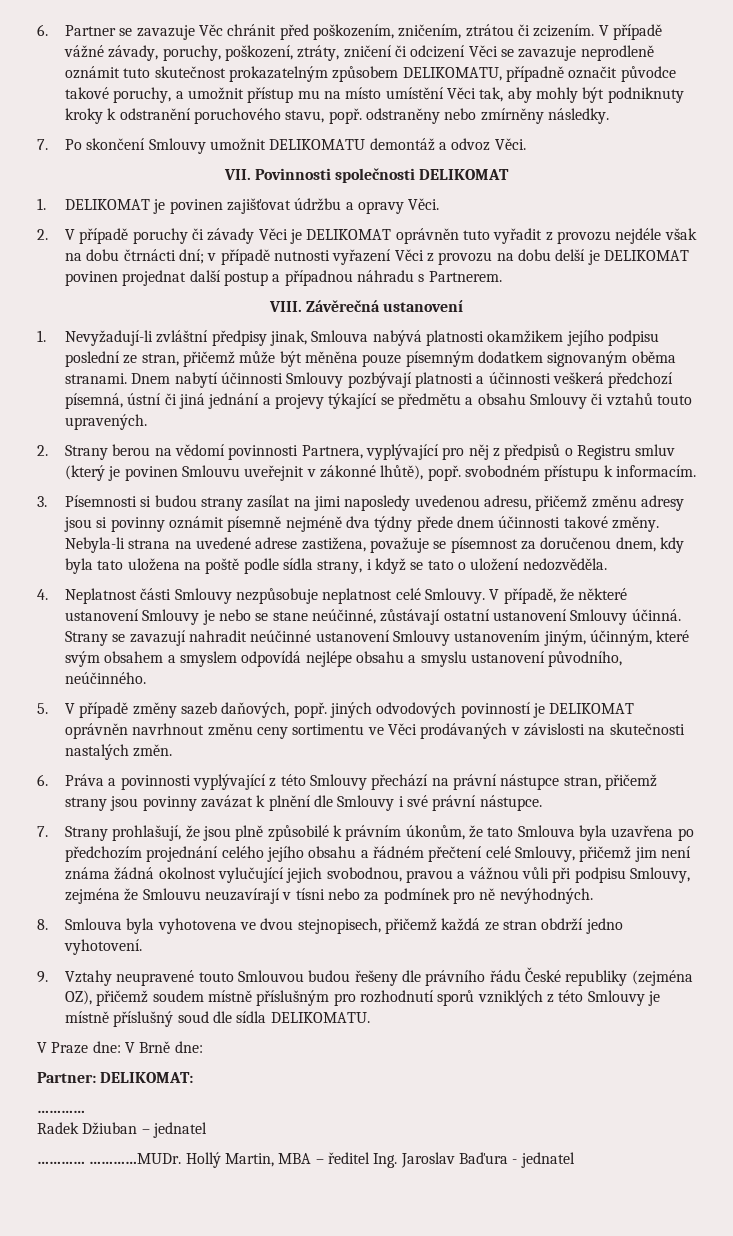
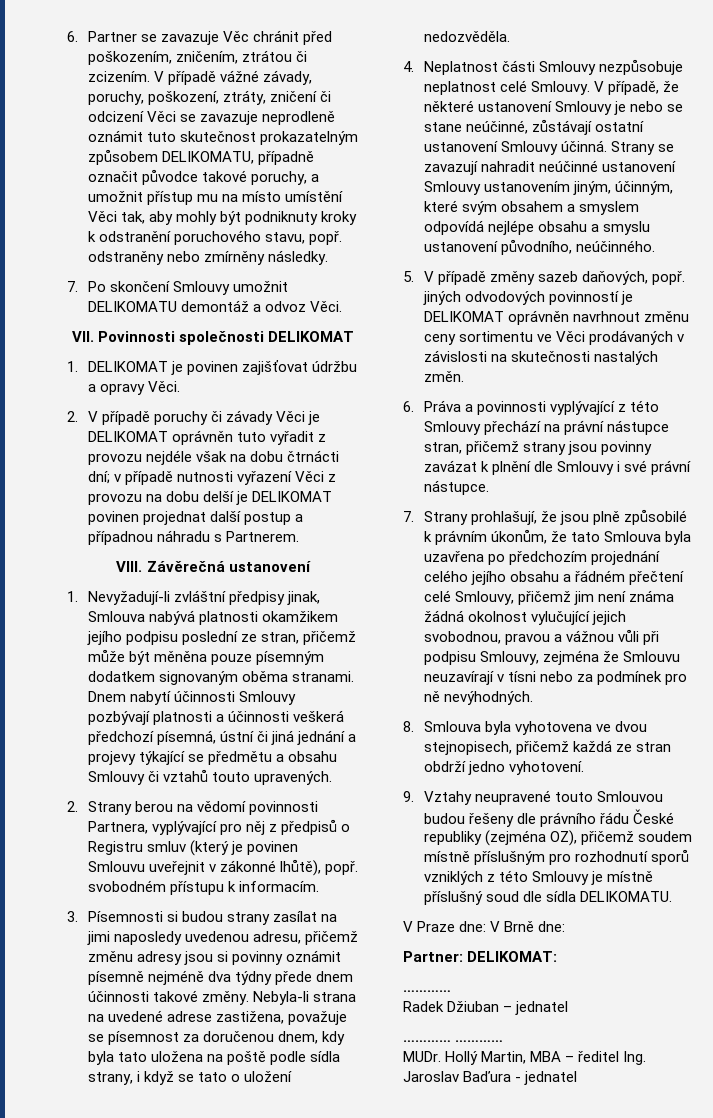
- ………… …………MUDr.
+ ………… …………
+ MUDr.

